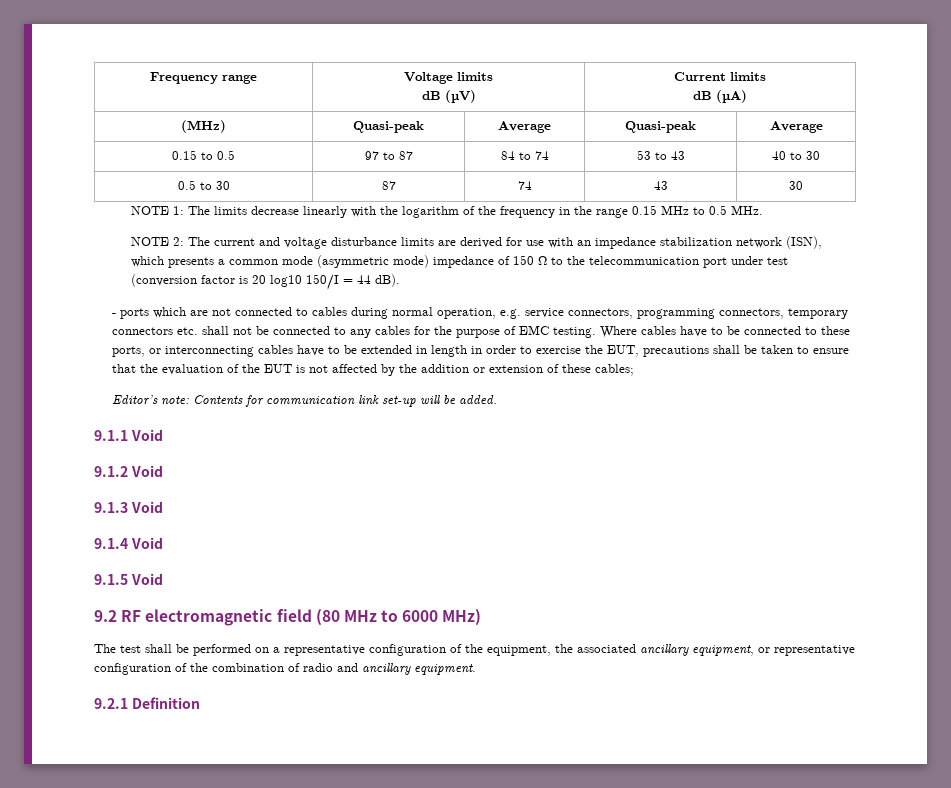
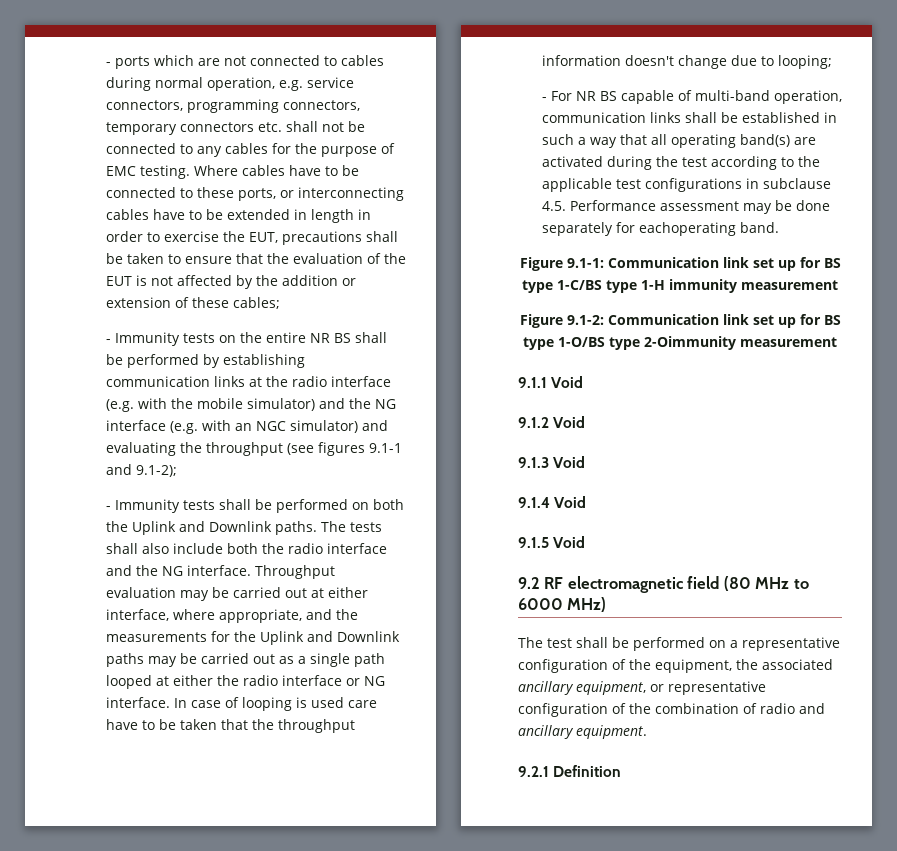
- Frequency range | Voltage limits
- dB (µV) | Current limits
- dB (µA)
- (MHz) | Quasi-peak | Average | Quasi-peak | Average
- 0.15 to 0.5 | 97 to 87 | 84 to 74 | 53 to 43 | 40 to 30
- 0.5 to 30 | 87 | 74 | 43 | 30
- NOTE 1: The limits decrease linearly with the logarithm of the frequency in the range 0.15 MHz to 0.5 MHz.
- NOTE 2: The current and voltage disturbance limits are derived for use with an impedance stabilization network (ISN), which presents a common mode (asymmetric mode) impedance of 150 Ω to the telecommunication port under test (conversion factor is 20 log10 150/I = 44 dB).
- Editor’s note: Contents for communication link set-up will be added.
+ - Immunity tests on the entire NR BS shall be performed by establishing communication links at the radio interface (e.g. with the mobile simulator) and the NG interface (e.g. with an NGC simulator) and evaluating the throughput (see figures 9.1-1 and 9.1-2);
+ - Immunity tests shall be performed on both the Uplink and Downlink paths. The tests shall also include both the radio interface and the NG interface. Throughput evaluation may be carried out at either interface, where appropriate, and the measurements for the Uplink and Downlink paths may be carried out as a single path looped at either the radio interface or NG interface. In case of looping is used care have to be taken that the throughput information doesn't change due to looping;
+ - For NR BS capable of multi-band operation, communication links shall be established in such a way that all operating band(s) are activated during the test according to the applicable test configurations in subclause 4.5. Performance assessment may be done separately for eachoperating band.
+ Figure 9.1-1: Communication link set up for BS type 1-C/BS type 1-H immunity measurement
+ Figure 9.1-2: Communication link set up for BS type 1-O/BS type 2-Oimmunity measurement

